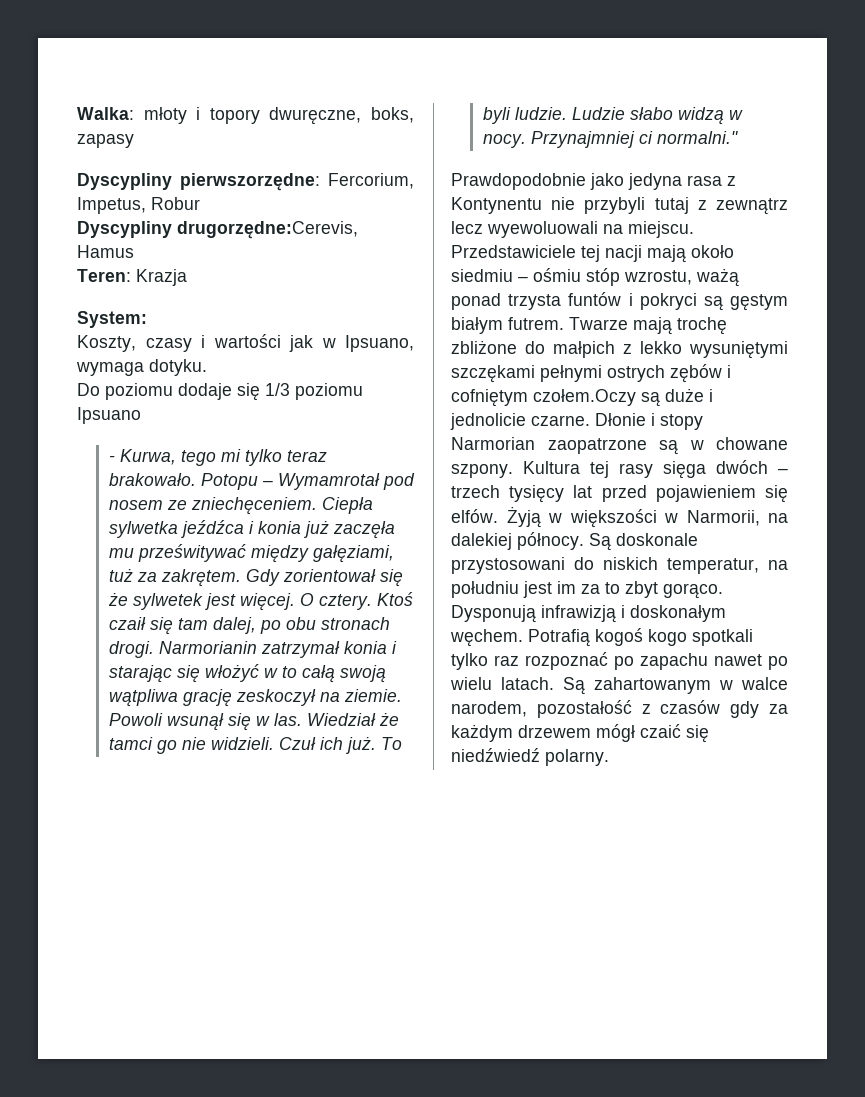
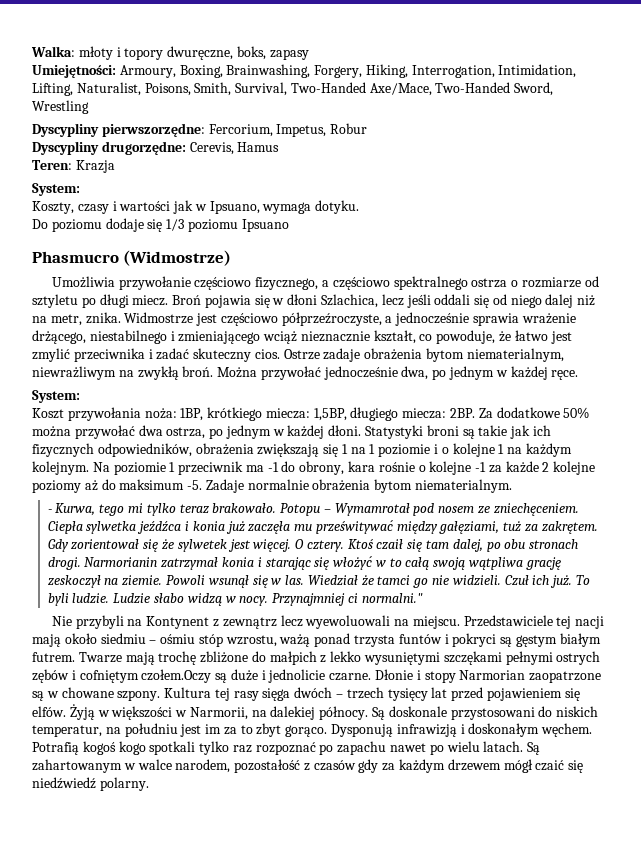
+ Umiejętności: Armoury, Boxing, Brainwashing, Forgery, Hiking, Interrogation, Intimidation, Lifting, Naturalist, Poisons, Smith, Survival, Two-Handed Axe/Mace, Two-Handed Sword, Wrestling
- Dyscypliny drugorzędne:Cerevis, Hamus
+ Dyscypliny drugorzędne: Cerevis, Hamus
+ Phasmucro (Widmostrze)
+ Umożliwia przywołanie częściowo fizycznego, a częściowo spektralnego ostrza o rozmiarze od sztyletu po długi miecz. Broń pojawia się w dłoni Szlachica, lecz jeśli oddali się od niego dalej niż na metr, znika. Widmostrze jest częściowo półprzeźroczyste, a jednocześnie sprawia wrażenie drżącego, niestabilnego i zmieniającego wciąż nieznacznie kształt, co powoduje, że łatwo jest zmylić przeciwnika i zadać skuteczny cios. Ostrze zadaje obrażenia bytom niematerialnym, niewrażliwym na zwykłą broń. Można przywołać jednocześnie dwa, po jednym w każdej ręce.
+ System:
+ Koszt przywołania noża: 1BP, krótkiego miecza: 1,5BP, długiego miecza: 2BP. Za dodatkowe 50% można przywołać dwa ostrza, po jednym w każdej dłoni. Statystyki broni są takie jak ich fizycznych odpowiedników, obrażenia zwiększają się 1 na 1 poziomie i o kolejne 1 na każdym kolejnym. Na poziomie 1 przeciwnik ma -1 do obrony, kara rośnie o kolejne -1 za każde 2 kolejne poziomy aż do maksimum -5. Zadaje normalnie obrażenia bytom niematerialnym.
- Prawdopodobnie jako jedyna rasa z Kontynentu nie przybyli tutaj z zewnątrz lecz wyewoluowali na miejscu.
+ Nie przybyli na Kontynent z zewnątrz lecz wyewoluowali na miejscu.

